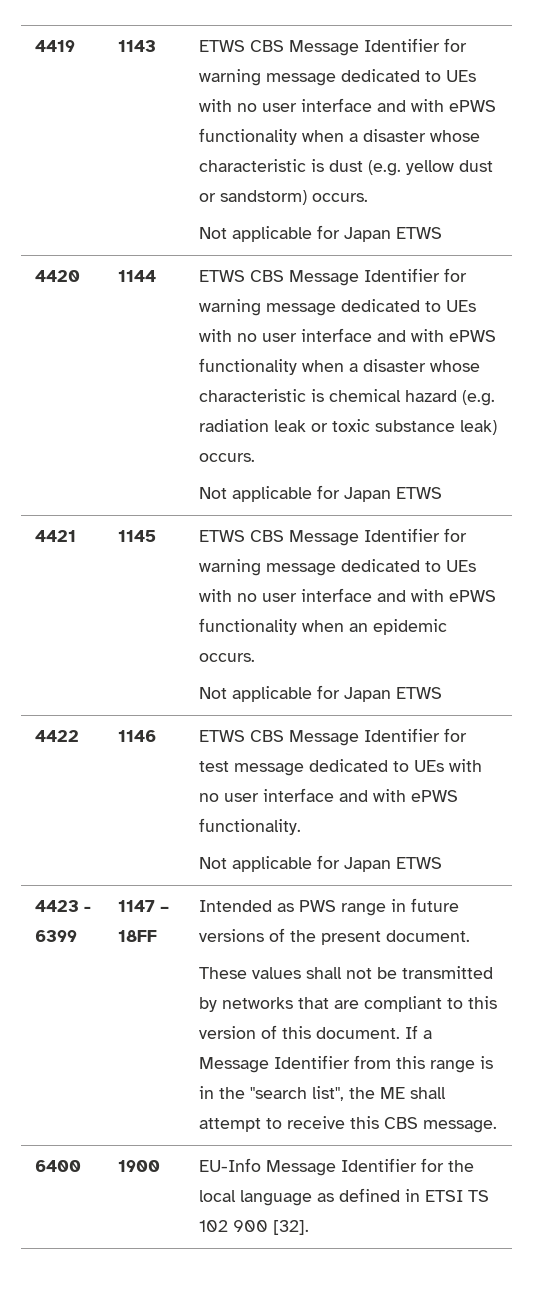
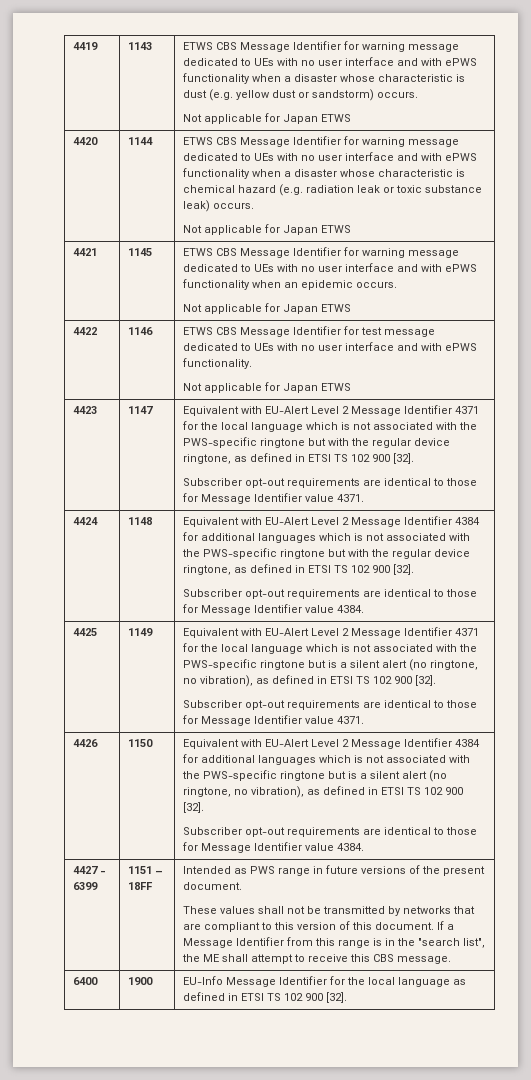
- 4423 - 6399
+ 4423 | 1147 | Equivalent with EU-Alert Level 2 Message Identifier 4371 for the local language which is not associated with the PWS-specific ringtone but with the regular device ringtone, as defined in ETSI TS 102 900 [32].
+ Subscriber opt-out requirements are identical to those for Message Identifier value 4371.
+ 4424 | 1148 | Equivalent with EU-Alert Level 2 Message Identifier 4384 for additional languages which is not associated with the PWS-specific ringtone but with the regular device ringtone, as defined in ETSI TS 102 900 [32].
+ Subscriber opt-out requirements are identical to those for Message Identifier value 4384.
+ 4425 | 1149 | Equivalent with EU-Alert Level 2 Message Identifier 4371 for the local language which is not associated with the PWS-specific ringtone but is a silent alert (no ringtone, no vibration), as defined in ETSI TS 102 900 [32].
+ Subscriber opt-out requirements are identical to those for Message Identifier value 4371.
+ 4426 | 1150 | Equivalent with EU-Alert Level 2 Message Identifier 4384 for additional languages which is not associated with the PWS-specific ringtone but is a silent alert (no ringtone, no vibration), as defined in ETSI TS 102 900 [32].
+ Subscriber opt-out requirements are identical to those for Message Identifier value 4384.
+ 4427 - 6399
- 1147 – 18FF
+ 1151 – 18FF

